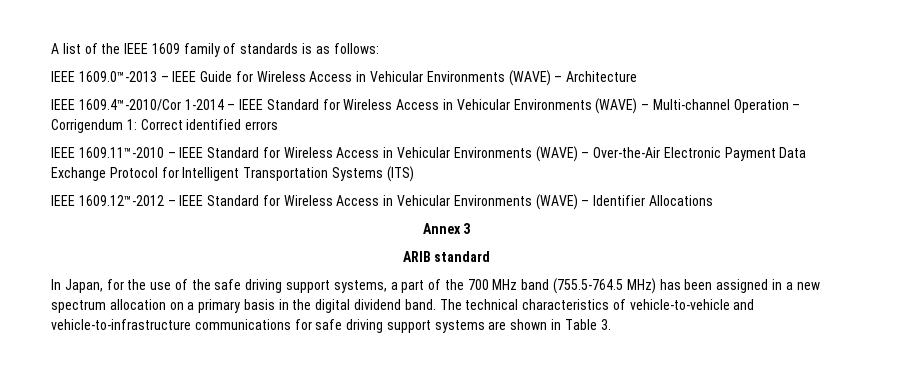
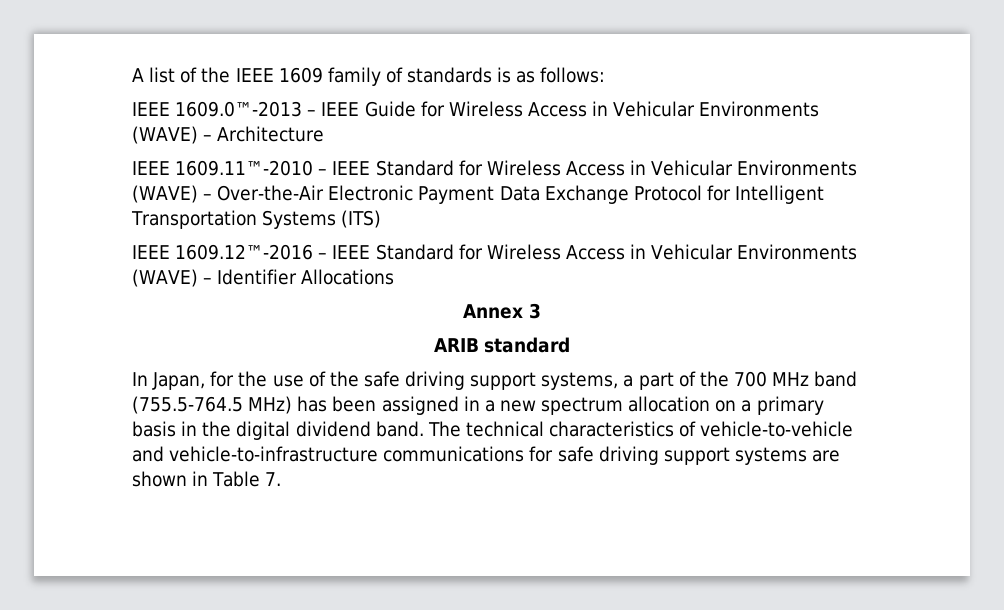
- IEEE 1609.4™-2010/Cor 1-2014 – IEEE Standard for Wireless Access in Vehicular Environments (WAVE) – Multi-channel Operation – Corrigendum 1: Correct identified errors
- IEEE 1609.12™-2012 – IEEE Standard for Wireless Access in Vehicular Environments (WAVE) – Identifier Allocations
+ IEEE 1609.12™-2016 – IEEE Standard for Wireless Access in Vehicular Environments (WAVE) – Identifier Allocations
- The technical characteristics of vehicle-to-vehicle and vehicle-to-infrastructure communications for safe driving support systems are shown in Table 3.
+ The technical characteristics of vehicle-to-vehicle and vehicle-to-infrastructure communications for safe driving support systems are shown in Table 7.

